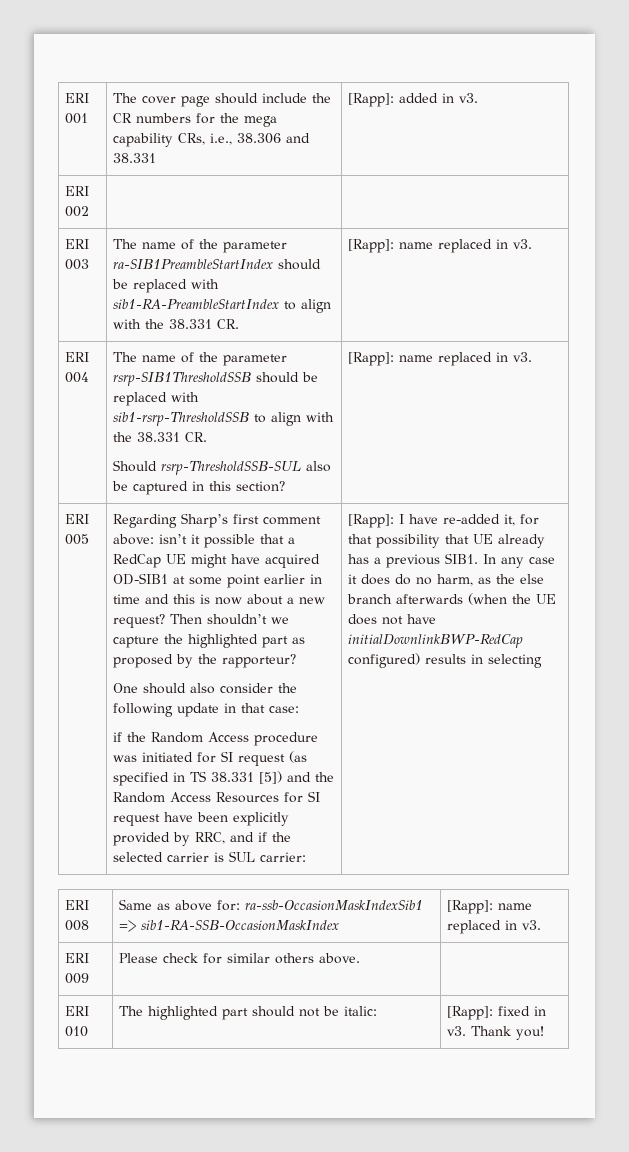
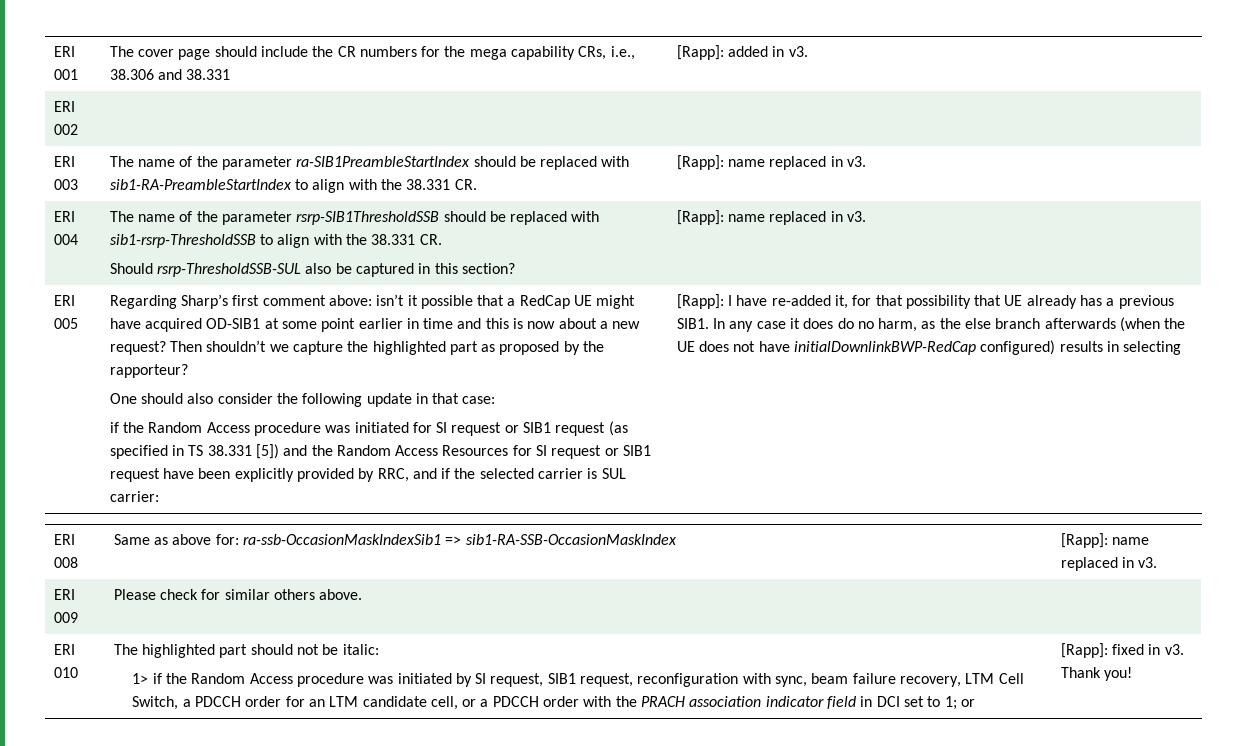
- if the Random Access procedure was initiated for SI request (as specified in TS 38.331 [5]) and the Random Access Resources for SI request have been explicitly provided by RRC, and if the selected carrier is SUL carrier:
+ if the Random Access procedure was initiated for SI request or SIB1 request (as specified in TS 38.331 [5]) and the Random Access Resources for SI request or SIB1 request have been explicitly provided by RRC, and if the selected carrier is SUL carrier:
+ 1> if the Random Access procedure was initiated by SI request, SIB1 request, reconfiguration with sync, beam failure recovery, LTM Cell Switch, a PDCCH order for an LTM candidate cell, or a PDCCH order with the PRACH association indicator field in DCI set to 1; or

